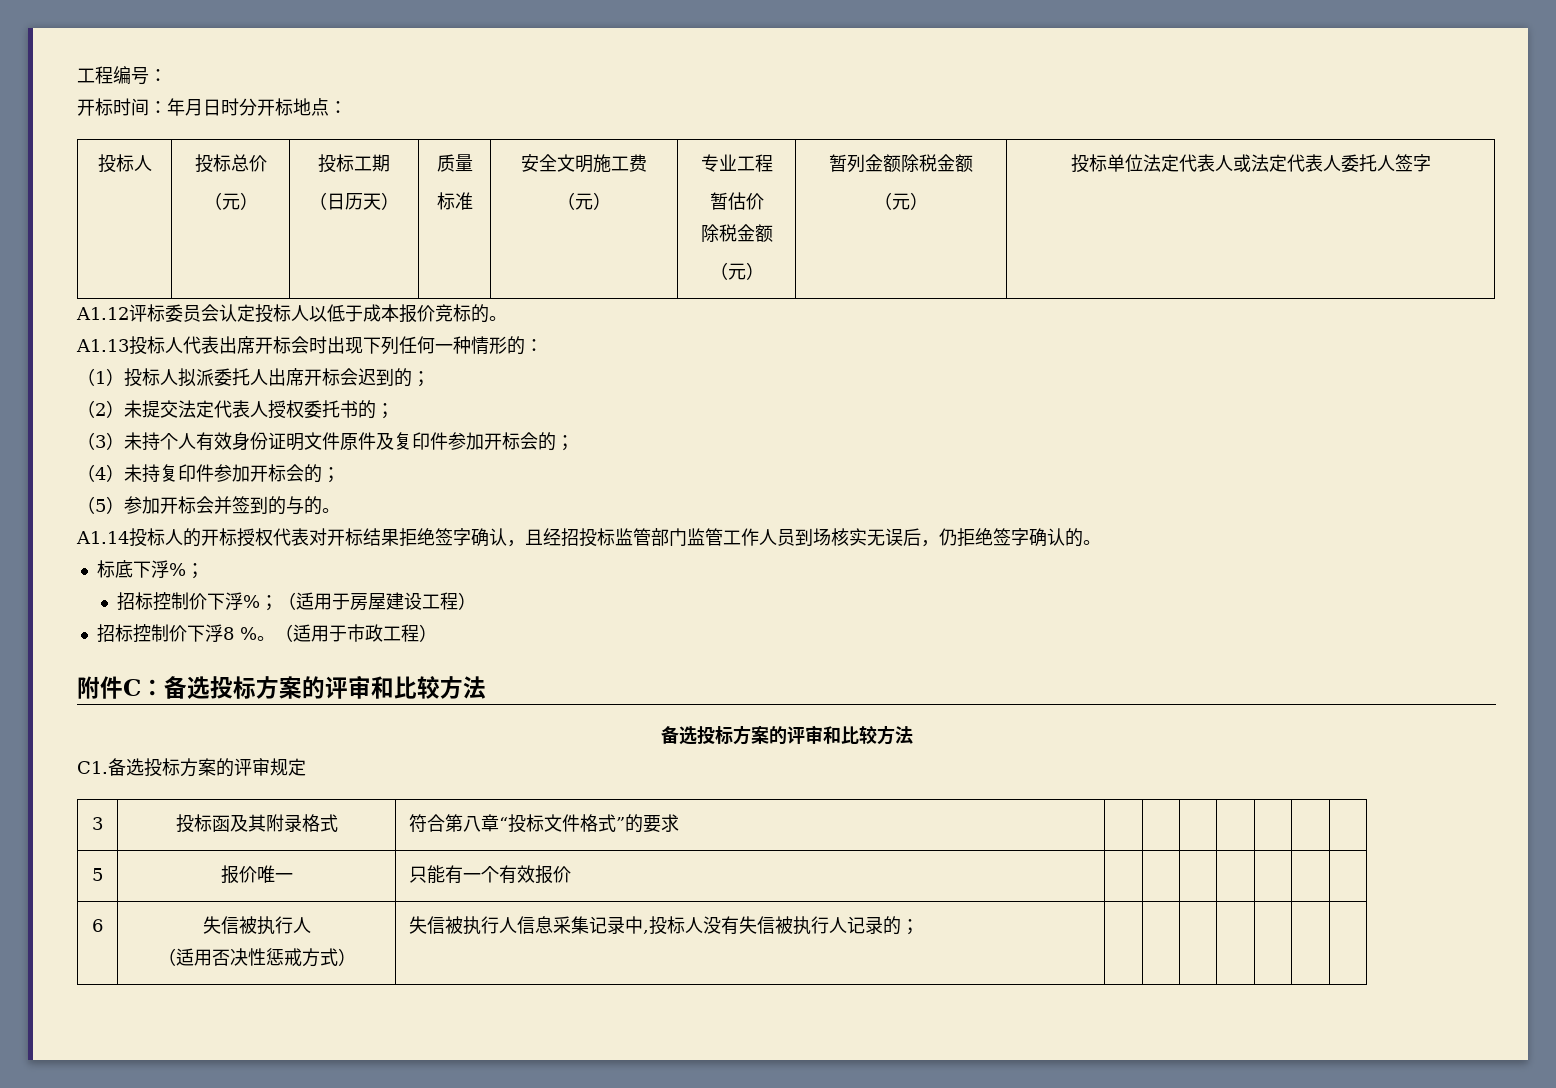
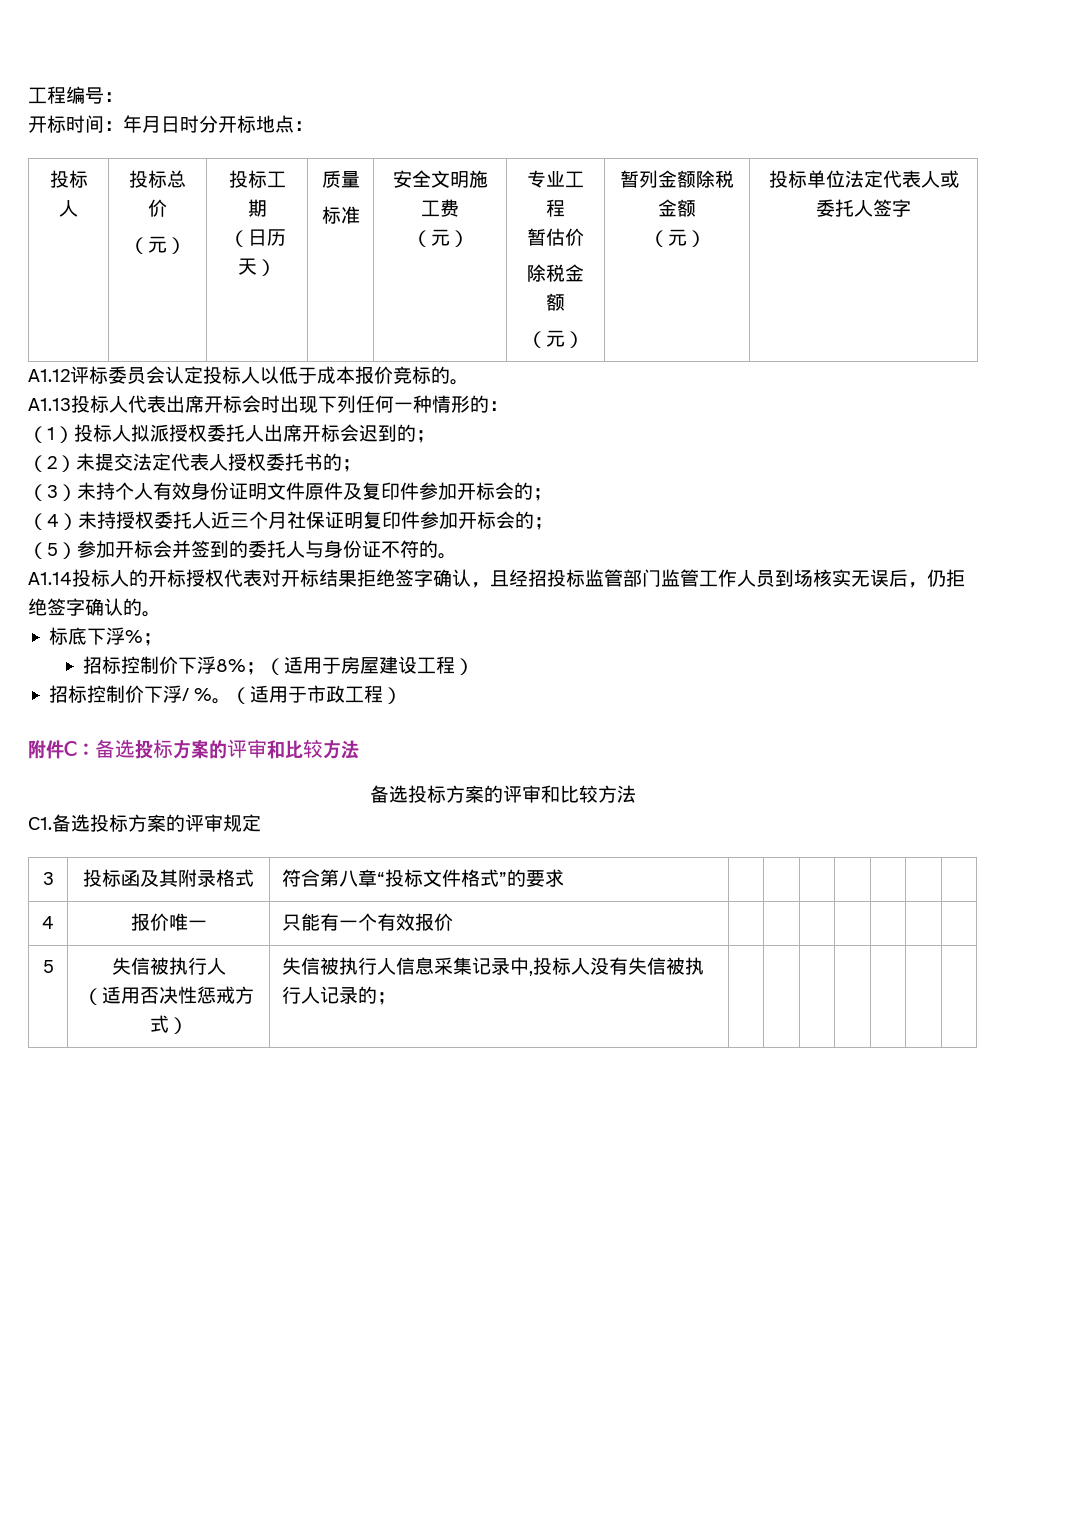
  投标人 | 投标总价
  （元） | 投标工期
  （日历天） | 质量
  标准 | 安全文明施工费
  （元） | 专业工程
  暂估价
  除税金额
  （元） | 暂列金额除税金额
- （元） | 投标单位法定代表人或法定代表人委托人签字
+ （元） | 投标单位法定代表人或委托人签字
- （1）投标人拟派委托人出席开标会迟到的；
+ （1）投标人拟派授权委托人出席开标会迟到的；
- （4）未持复印件参加开标会的；
+ （4）未持授权委托人近三个月社保证明复印件参加开标会的；
- （5）参加开标会并签到的与的。
+ （5）参加开标会并签到的委托人与身份证不符的。
- 招标控制价下浮%；（适用于房屋建设工程）
+ 招标控制价下浮8%；（适用于房屋建设工程）
- 招标控制价下浮8 %。
+ 招标控制价下浮/ %。
- 5 | 报价唯一 | 只能有一个有效报价 | | | | | | |
+ 4 | 报价唯一 | 只能有一个有效报价 | | | | | | |
- 6 | 失信被执行人
+ 5 | 失信被执行人

